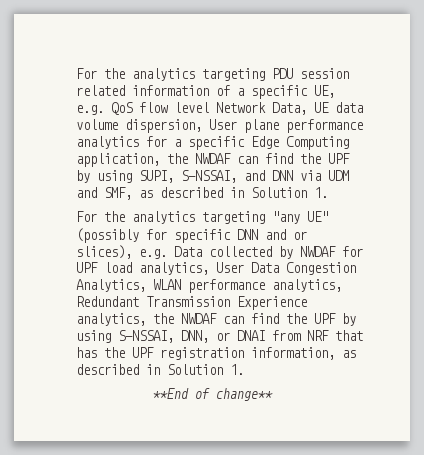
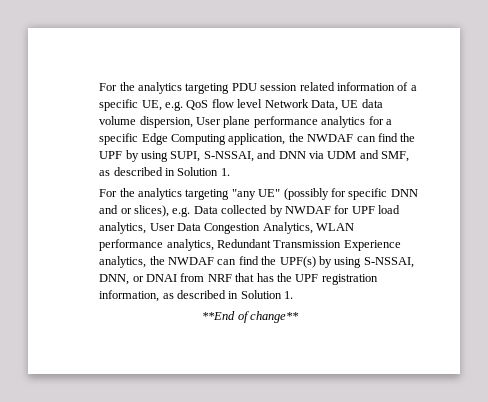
- For the analytics targeting "any UE" (possibly for specific DNN and or slices), e.g. Data collected by NWDAF for UPF load analytics, User Data Congestion Analytics, WLAN performance analytics, Redundant Transmission Experience analytics, the NWDAF can find the UPF by using S-NSSAI, DNN, or DNAI from NRF that has the UPF registration information, as described in Solution 1.
+ For the analytics targeting "any UE" (possibly for specific DNN and or slices), e.g. Data collected by NWDAF for UPF load analytics, User Data Congestion Analytics, WLAN performance analytics, Redundant Transmission Experience analytics, the NWDAF can find the UPF(s) by using S-NSSAI, DNN, or DNAI from NRF that has the UPF registration information, as described in Solution 1.

